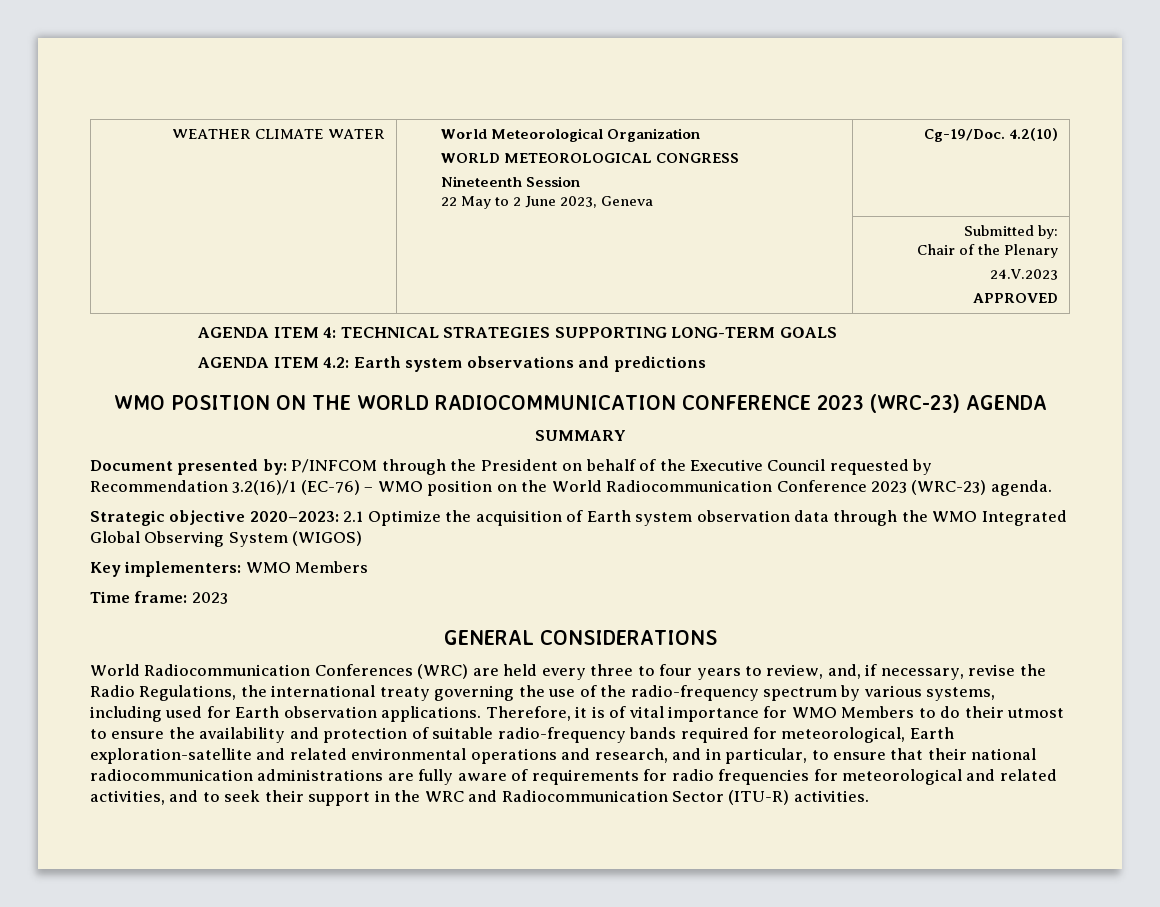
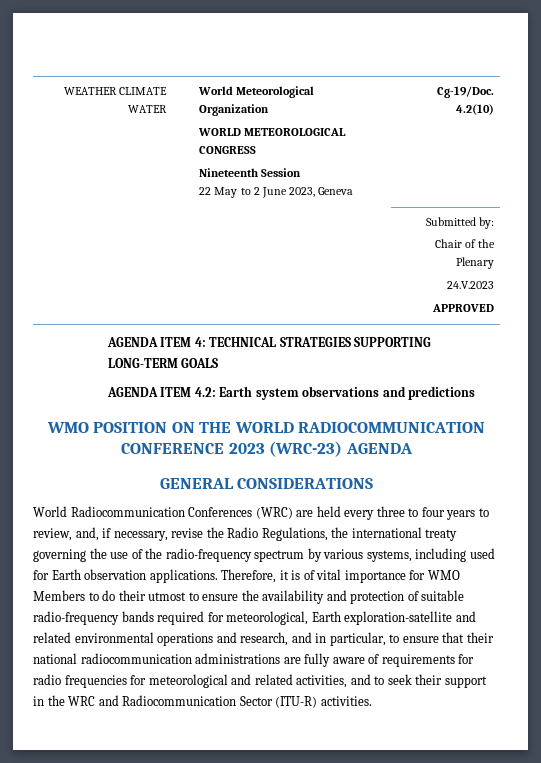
- SUMMARY
- Document presented by: P/INFCOM through the President on behalf of the Executive Council requested by Recommendation 3.2(16)/1 (EC-76) – WMO position on the World Radiocommunication Conference 2023 (WRC-23) agenda.
- Strategic objective 2020–2023: 2.1 Optimize the acquisition of Earth system observation data through the WMO Integrated Global Observing System (WIGOS)
- Key implementers: WMO Members
- Time frame: 2023

